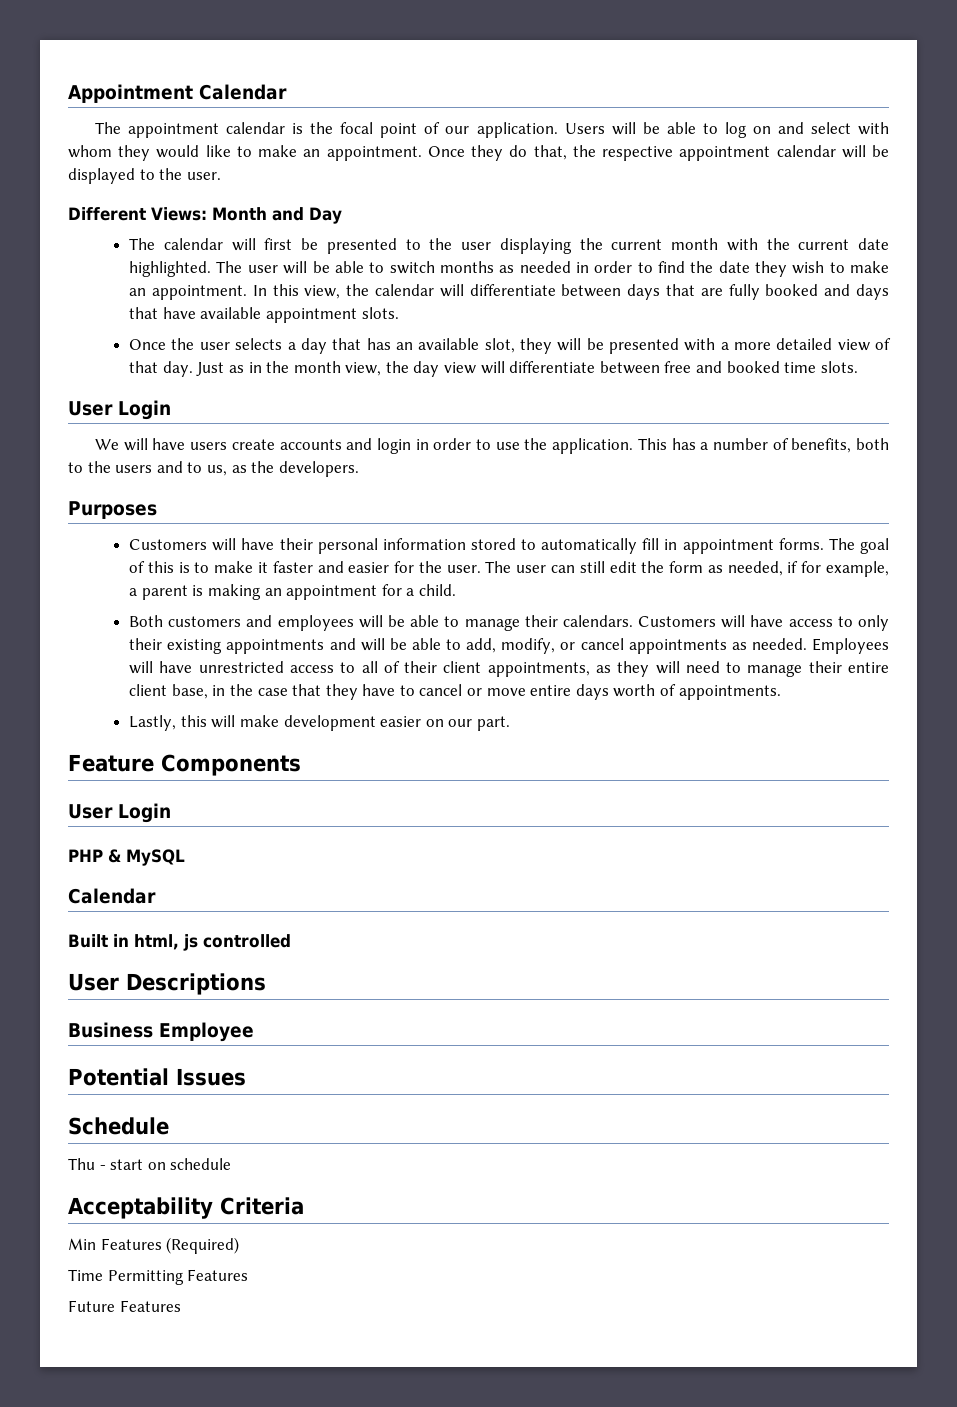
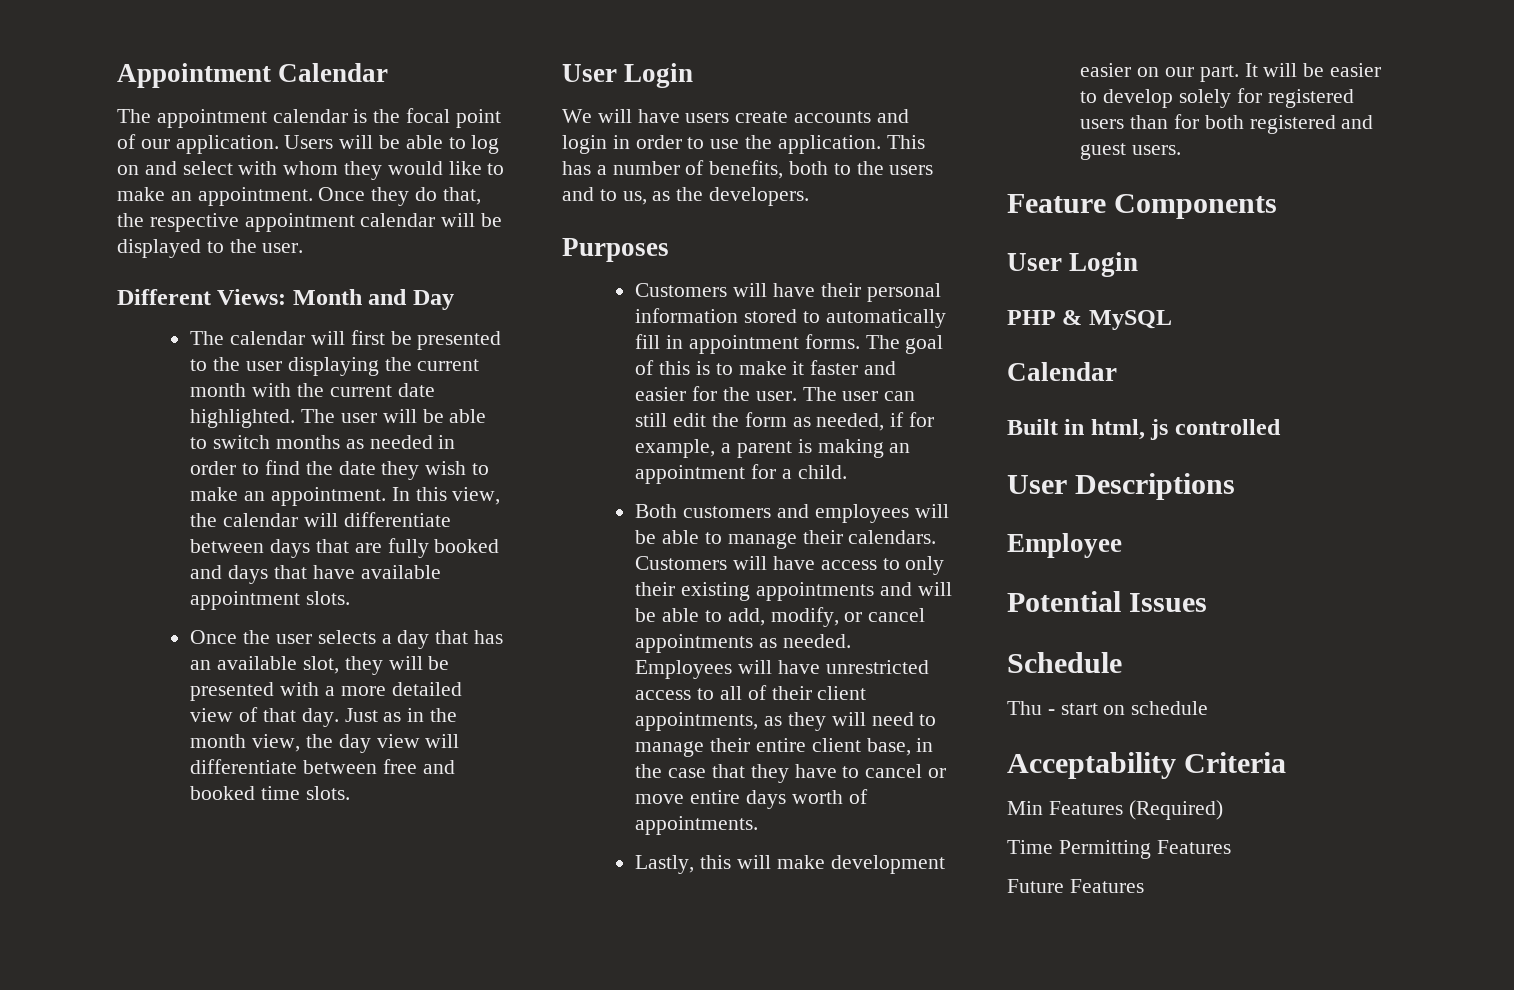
+ It will be easier to develop solely for registered users than for both registered and guest users.
- Business Employee
+ Employee

